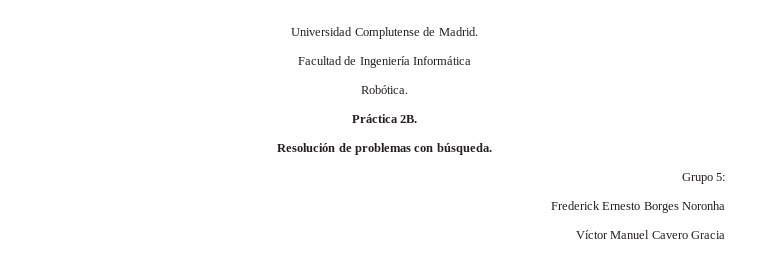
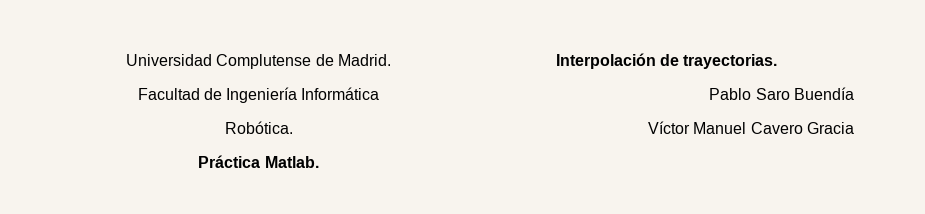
- Práctica 2B.
- Resolución de problemas con búsqueda.
- Grupo 5:
- Frederick Ernesto Borges Noronha
+ Práctica Matlab.
+ Interpolación de trayectorias.
+ Pablo Saro Buendía

